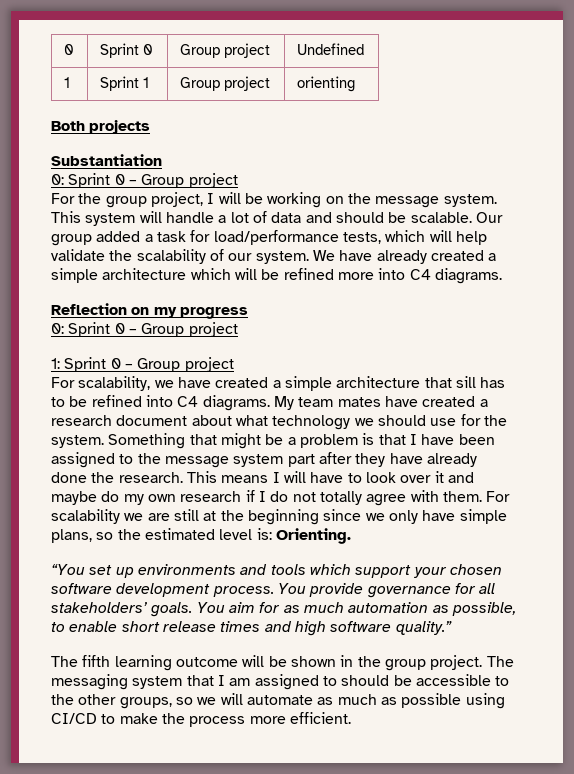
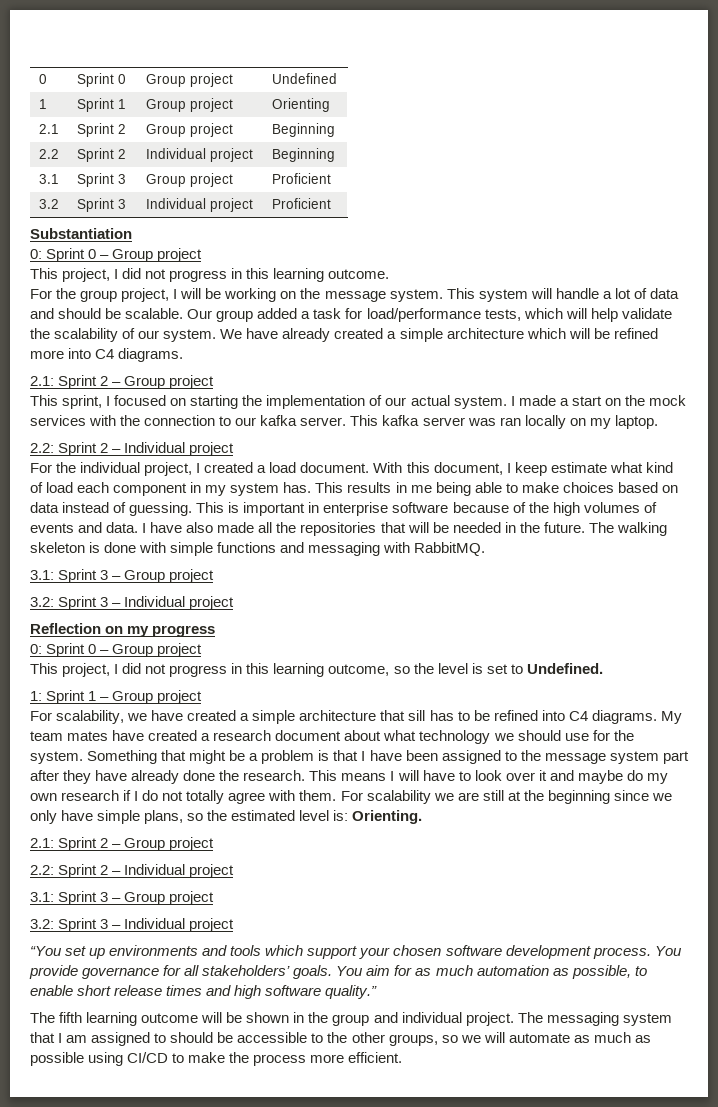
- 1 | Sprint 1 | Group project | orienting
- Both projects
+ 1 | Sprint 1 | Group project | Orienting
+ 2.1 | Sprint 2 | Group project | Beginning
+ 2.2 | Sprint 2 | Individual project | Beginning
+ 3.1 | Sprint 3 | Group project | Proficient
+ 3.2 | Sprint 3 | Individual project | Proficient
+ This project, I did not progress in this learning outcome.
  We have already created a simple architecture which will be refined more into C4 diagrams.
+ 2.1: Sprint 2 – Group project
+ This sprint, I focused on starting the implementation of our actual system. I made a start on the mock services with the connection to our kafka server. This kafka server was ran locally on my laptop.
+ 2.2: Sprint 2 – Individual project
+ For the individual project, I created a load document. With this document, I keep estimate what kind of load each component in my system has. This results in me being able to make choices based on data instead of guessing. This is important in enterprise software because of the high volumes of events and data. I have also made all the repositories that will be needed in the future. The walking skeleton is done with simple functions and messaging with RabbitMQ.
+ 3.1: Sprint 3 – Group project
+ 3.2: Sprint 3 – Individual project
+ This project, I did not progress in this learning outcome, so the level is set to Undefined.
- 1: Sprint 0 – Group project
+ 1: Sprint 1 – Group project
  For scalability we are still at the beginning since we only have simple plans, so the estimated level is: Orienting.
+ 2.1: Sprint 2 – Group project
+ 2.2: Sprint 2 – Individual project
+ 3.1: Sprint 3 – Group project
+ 3.2: Sprint 3 – Individual project
- The fifth learning outcome will be shown in the group project.
+ The fifth learning outcome will be shown in the group and individual project.

